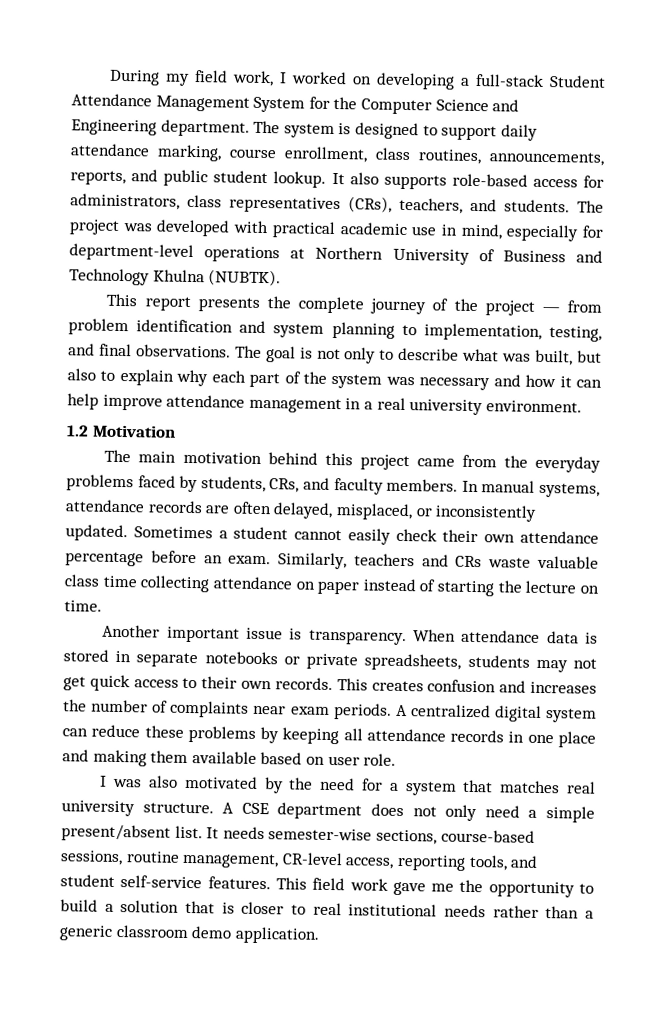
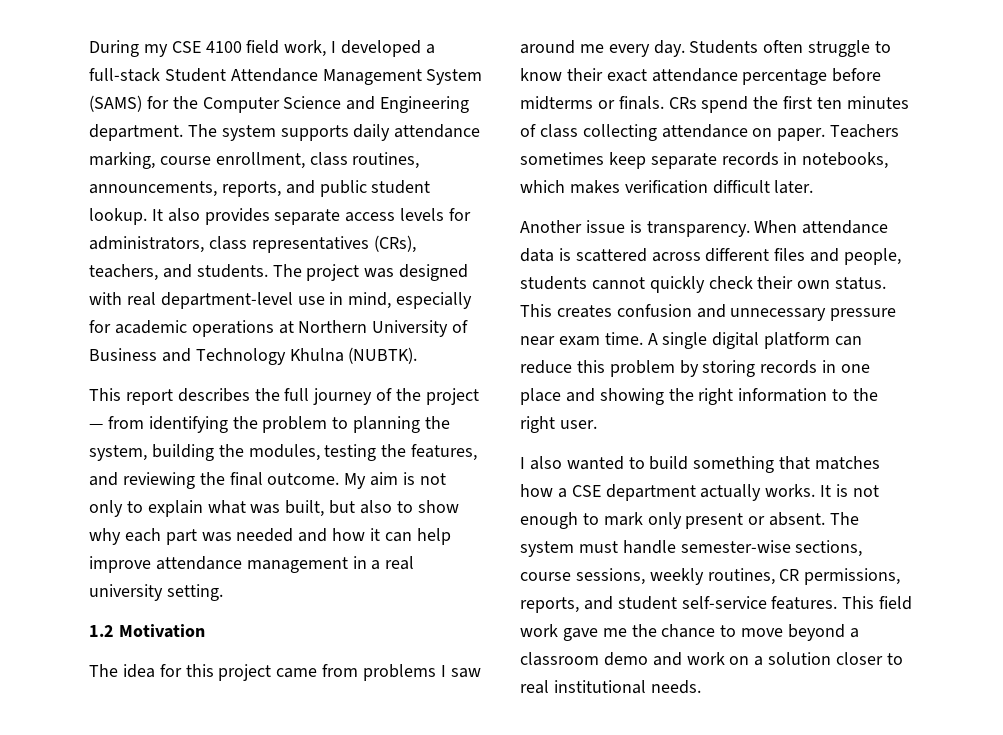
- During my field work, I worked on developing a full-stack Student Attendance Management System for the Computer Science and Engineering department.
+ During my CSE 4100 field work, I developed a full-stack Student Attendance Management System (SAMS) for the Computer Science and Engineering department.
- The system is designed to support daily attendance marking, course enrollment, class routines, announcements, reports, and public student lookup.
+ The system supports daily attendance marking, course enrollment, class routines, announcements, reports, and public student lookup.
- It also supports role-based access for administrators, class representatives (CRs), teachers, and students.
+ It also provides separate access levels for administrators, class representatives (CRs), teachers, and students.
- The project was developed with practical academic use in mind, especially for department-level operations at Northern University of Business and Technology Khulna (NUBTK).
+ The project was designed with real department-level use in mind, especially for academic operations at Northern University of Business and Technology Khulna (NUBTK).
- This report presents the complete journey of the project — from problem identification and system planning to implementation, testing, and final observations. The goal is not only to describe what was built, but also to explain why each part of the system was necessary and how it can help improve attendance management in a real university environment.
+ This report describes the full journey of the project — from identifying the problem to planning the system, building the modules, testing the features, and reviewing the final outcome. My aim is not only to explain what was built, but also to show why each part was needed and how it can help improve attendance management in a real university setting.
- The main motivation behind this project came from the everyday problems faced by students, CRs, and faculty members. In manual systems, attendance records are often delayed, misplaced, or inconsistently updated. Sometimes a student cannot easily check their own attendance percentage before an exam. Similarly, teachers and CRs waste valuable class time collecting attendance on paper instead of starting the lecture on time.
+ The idea for this project came from problems I saw around me every day. Students often struggle to know their exact attendance percentage before midterms or finals. CRs spend the first ten minutes of class collecting attendance on paper. Teachers sometimes keep separate records in notebooks, which makes verification difficult later.
- Another important issue is transparency.
+ Another issue is transparency.
- When attendance data is stored in separate notebooks or private spreadsheets, students may not get quick access to their own records.
+ When attendance data is scattered across different files and people, students cannot quickly check their own status.
- This creates confusion and increases the number of complaints near exam periods. A centralized digital system can reduce these problems by keeping all attendance records in one place and making them available based on user role.
- I was also motivated by the need for a system that matches real university structure. A CSE department does not only need a simple present/absent list. It needs semester-wise sections, course-based sessions, routine management, CR-level access, reporting tools, and student self-service features.
+ This creates confusion and unnecessary pressure near exam time. A single digital platform can reduce this problem by storing records in one place and showing the right information to the right user.
+ I also wanted to build something that matches how a CSE department actually works. It is not enough to mark only present or absent. The system must handle semester-wise sections, course sessions, weekly routines, CR permissions, reports, and student self-service features.
- This field work gave me the opportunity to build a solution that is closer to real institutional needs rather than a generic classroom demo application.
+ This field work gave me the chance to move beyond a classroom demo and work on a solution closer to real institutional needs.

